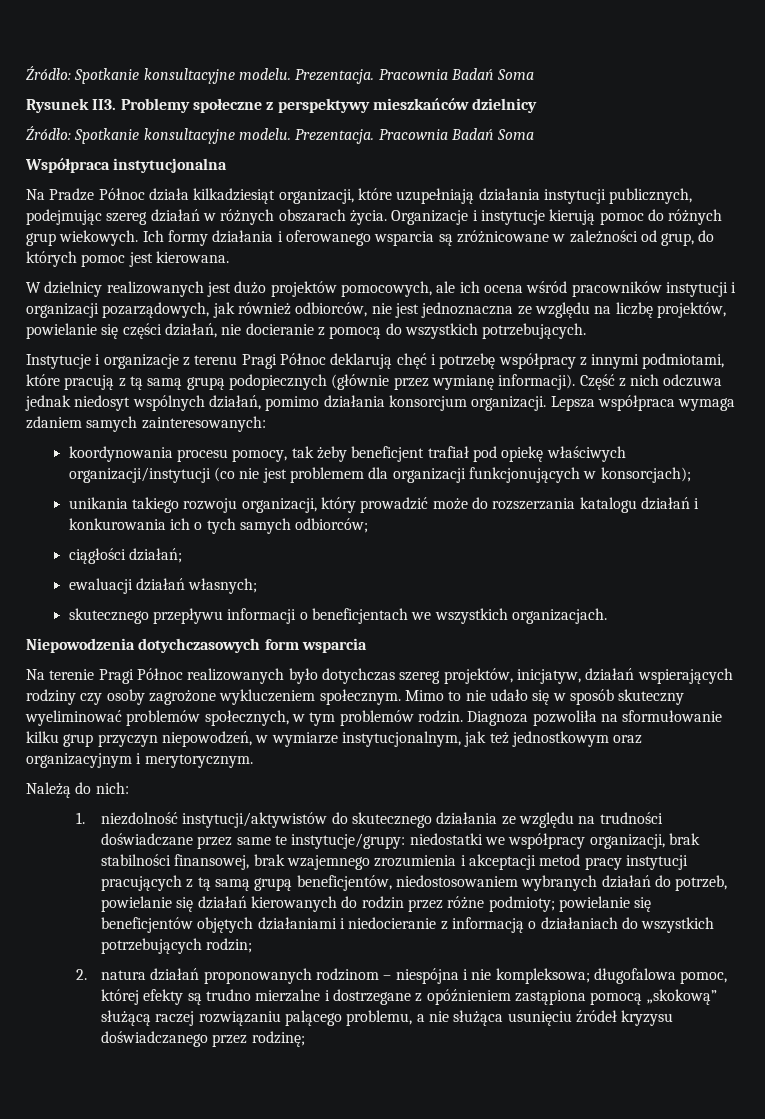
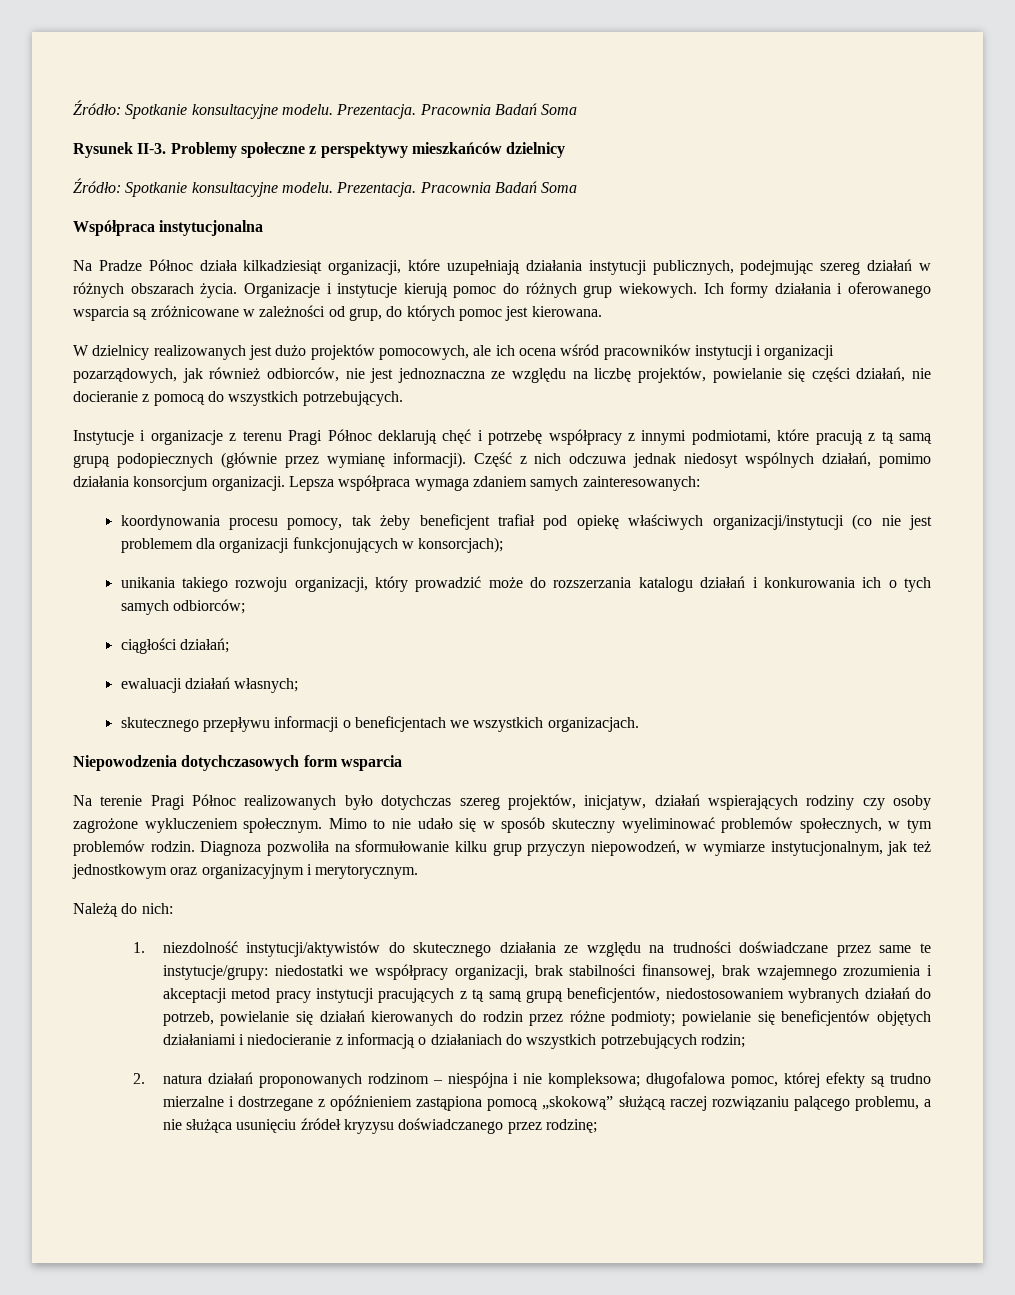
- Rysunek II3. Problemy społeczne z perspektywy mieszkańców dzielnicy
+ Rysunek II-3. Problemy społeczne z perspektywy mieszkańców dzielnicy

